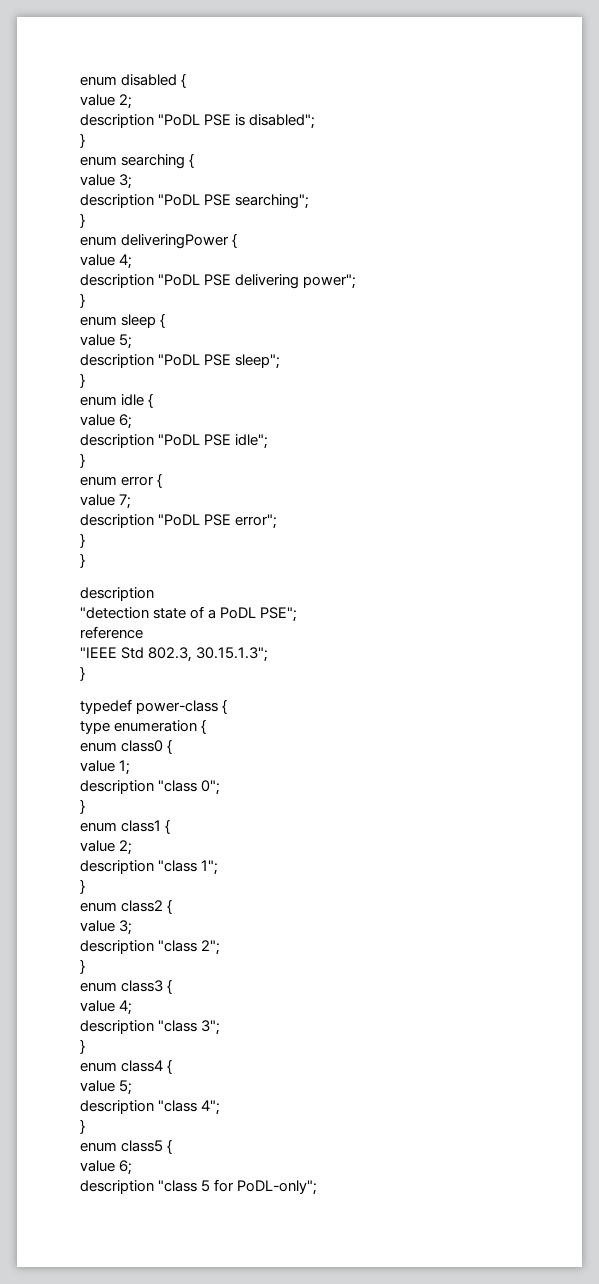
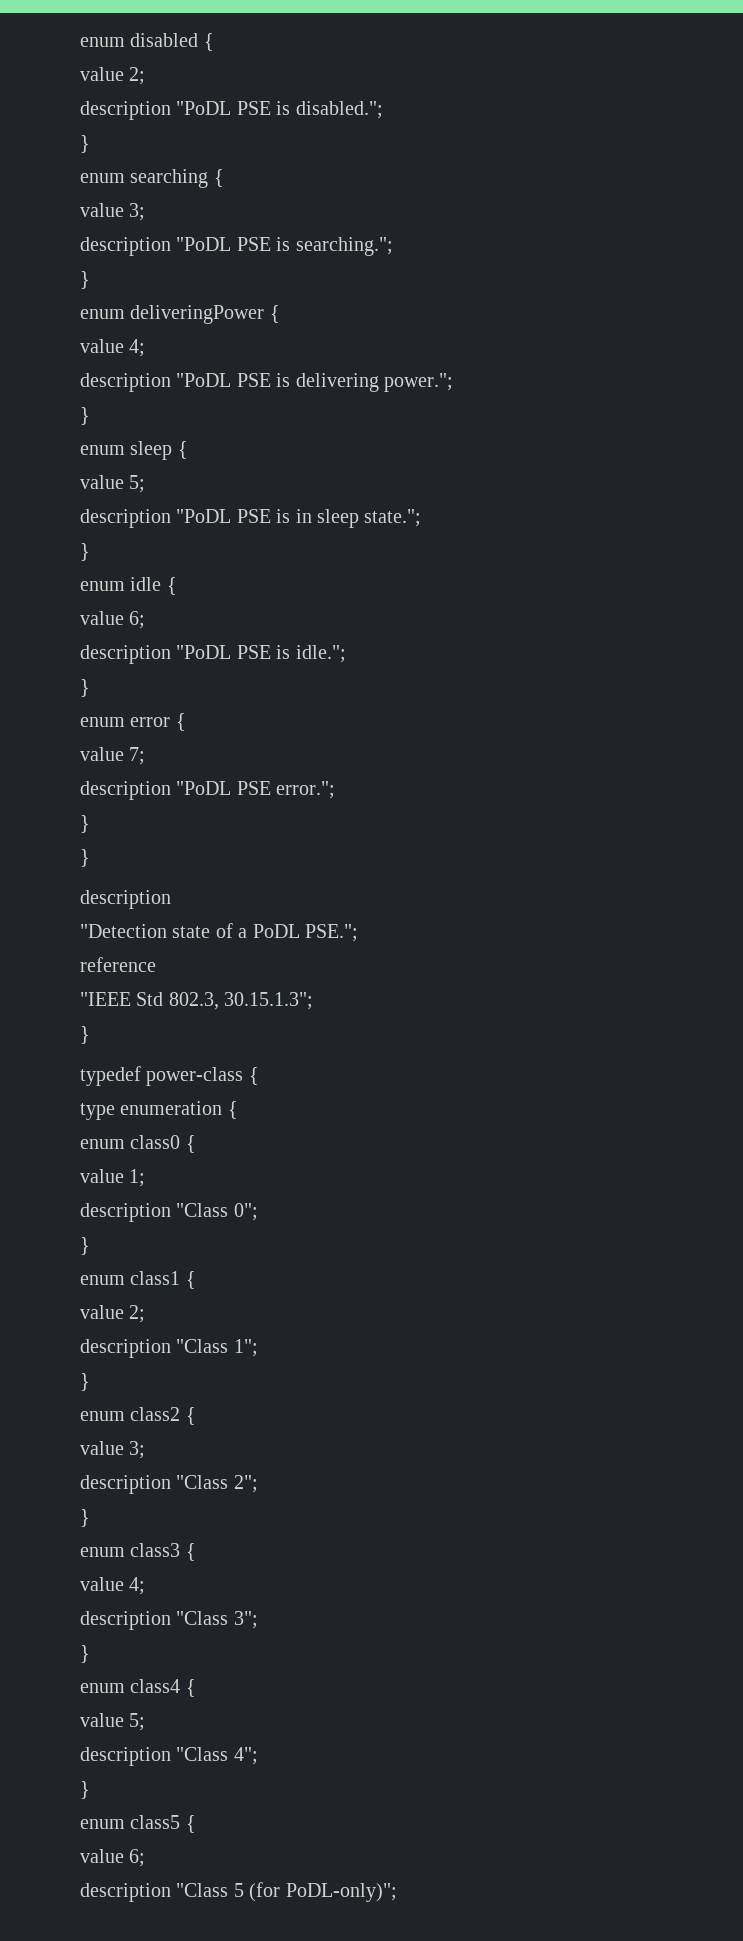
- description "PoDL PSE is disabled";
+ description "PoDL PSE is disabled.";
- description "PoDL PSE searching";
+ description "PoDL PSE is searching.";
- description "PoDL PSE delivering power";
+ description "PoDL PSE is delivering power.";
- description "PoDL PSE sleep";
+ description "PoDL PSE is in sleep state.";
- description "PoDL PSE idle";
+ description "PoDL PSE is idle.";
- description "PoDL PSE error";
+ description "PoDL PSE error.";
- "detection state of a PoDL PSE";
+ "Detection state of a PoDL PSE.";
- description "class 0";
+ description "Class 0";
- description "class 1";
+ description "Class 1";
- description "class 2";
+ description "Class 2";
- description "class 3";
+ description "Class 3";
- description "class 4";
+ description "Class 4";
- description "class 5 for PoDL-only";
+ description "Class 5 (for PoDL-only)";

